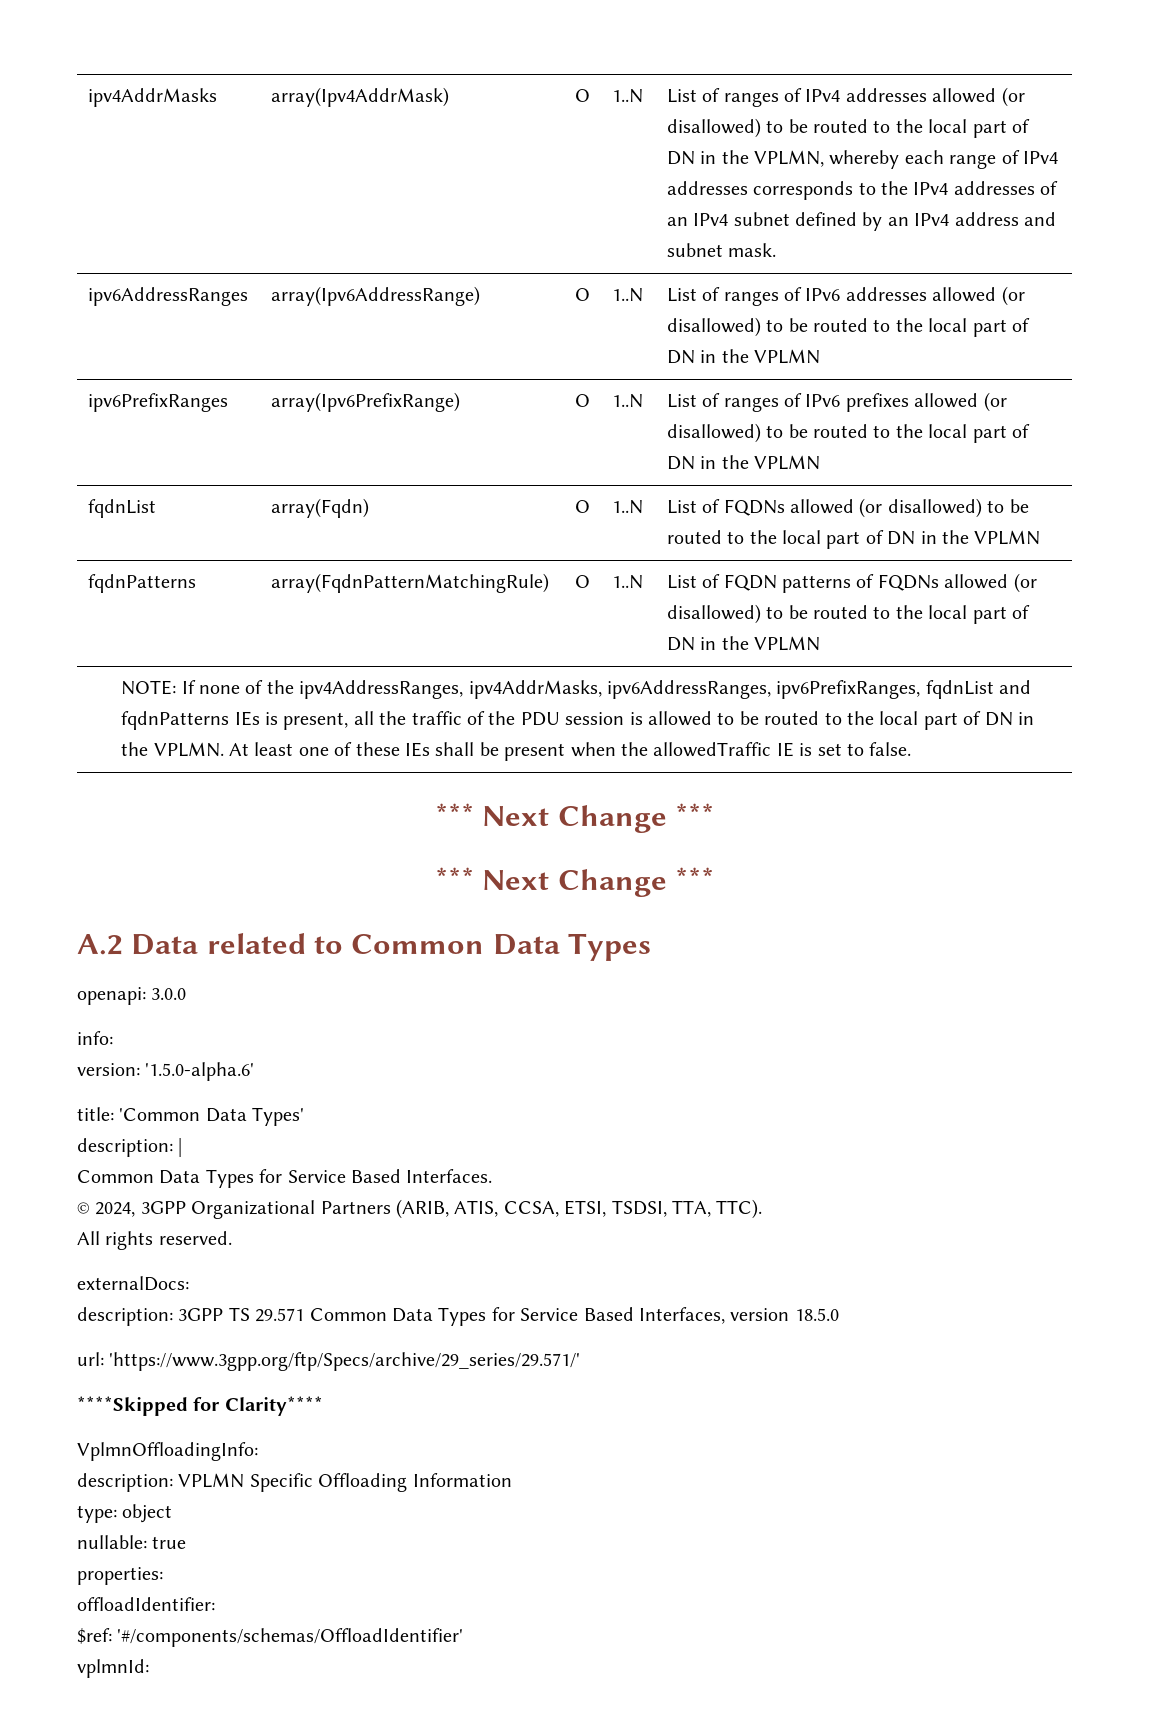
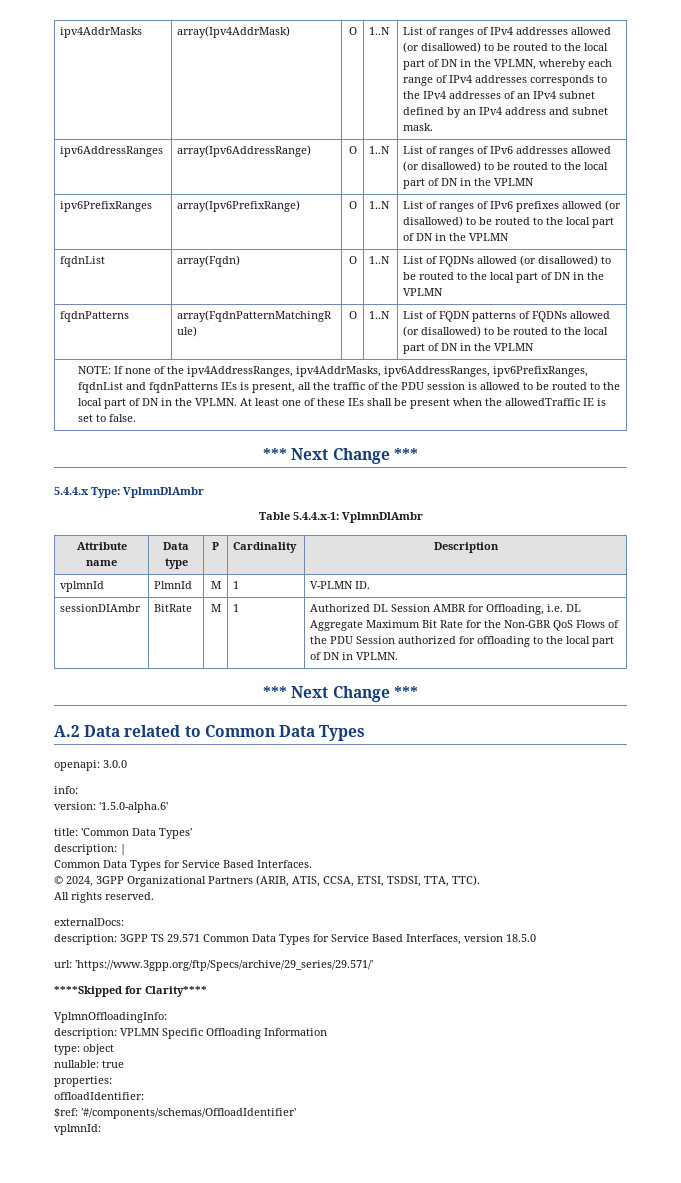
+ 5.4.4.x Type: VplmnDlAmbr
+ Table 5.4.4.x-1: VplmnDlAmbr
+ Attribute name | Data type | P | Cardinality | Description
+ vplmnId | PlmnId | M | 1 | V-PLMN ID.
+ sessionDIAmbr | BitRate | M | 1 | Authorized DL Session AMBR for Offloading, i.e. DL Aggregate Maximum Bit Rate for the Non-GBR QoS Flows of the PDU Session authorized for offloading to the local part of DN in VPLMN.

